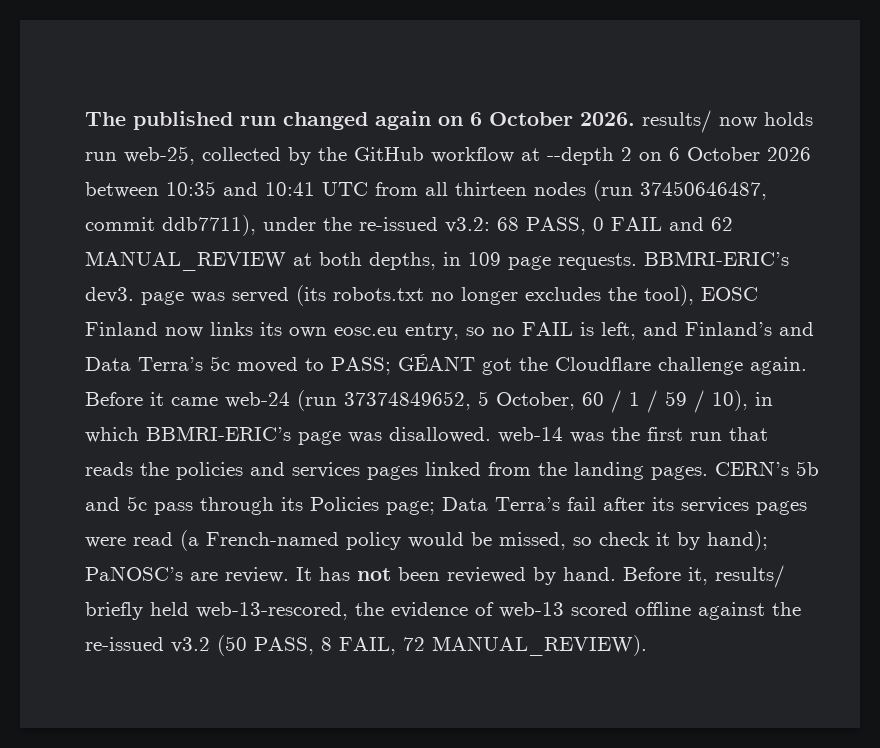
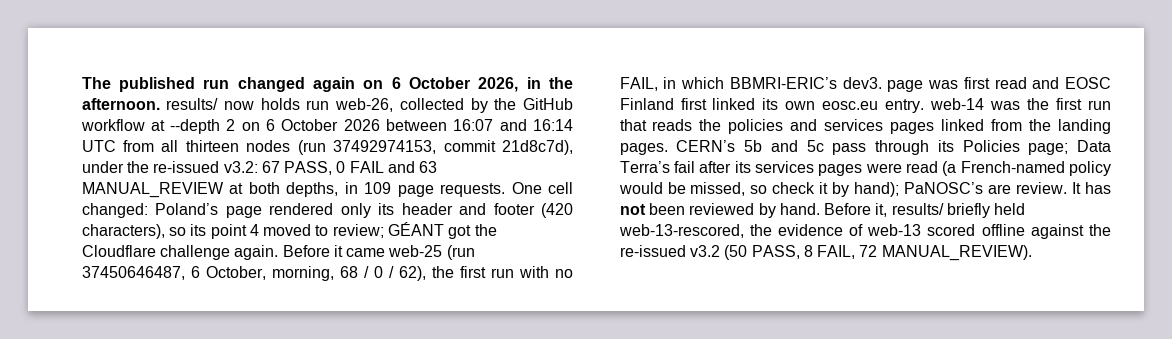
- The published run changed again on 6 October 2026. results/ now holds run web-25, collected by the GitHub workflow at --depth 2 on 6 October 2026 between 10:35 and 10:41 UTC from all thirteen nodes (run 37450646487, commit ddb7711), under the re-issued v3.2: 68 PASS, 0 FAIL and 62 MANUAL_REVIEW at both depths, in 109 page requests.
+ The published run changed again on 6 October 2026, in the afternoon. results/ now holds run web-26, collected by the GitHub workflow at --depth 2 on 6 October 2026 between 16:07 and 16:14 UTC from all thirteen nodes (run 37492974153, commit 21d8c7d), under the re-issued v3.2: 67 PASS, 0 FAIL and 63 MANUAL_REVIEW at both depths, in 109 page requests.
- BBMRI-ERIC’s dev3. page was served (its robots.txt no longer excludes the tool), EOSC Finland now links its own eosc.eu entry, so no FAIL is left, and Finland’s and Data Terra’s 5c moved to PASS; GÉANT got the Cloudflare challenge again.
+ One cell changed: Poland’s page rendered only its header and footer (420 characters), so its point 4 moved to review; GÉANT got the Cloudflare challenge again.
- Before it came web-24 (run 37374849652, 5 October, 60 / 1 / 59 / 10), in which BBMRI-ERIC’s page was disallowed. web-14 was the first run that reads the policies and services pages linked from the landing pages.
+ Before it came web-25 (run 37450646487, 6 October, morning, 68 / 0 / 62), the first run with no FAIL, in which BBMRI-ERIC’s dev3. page was first read and EOSC Finland first linked its own eosc.eu entry. web-14 was the first run that reads the policies and services pages linked from the landing pages.

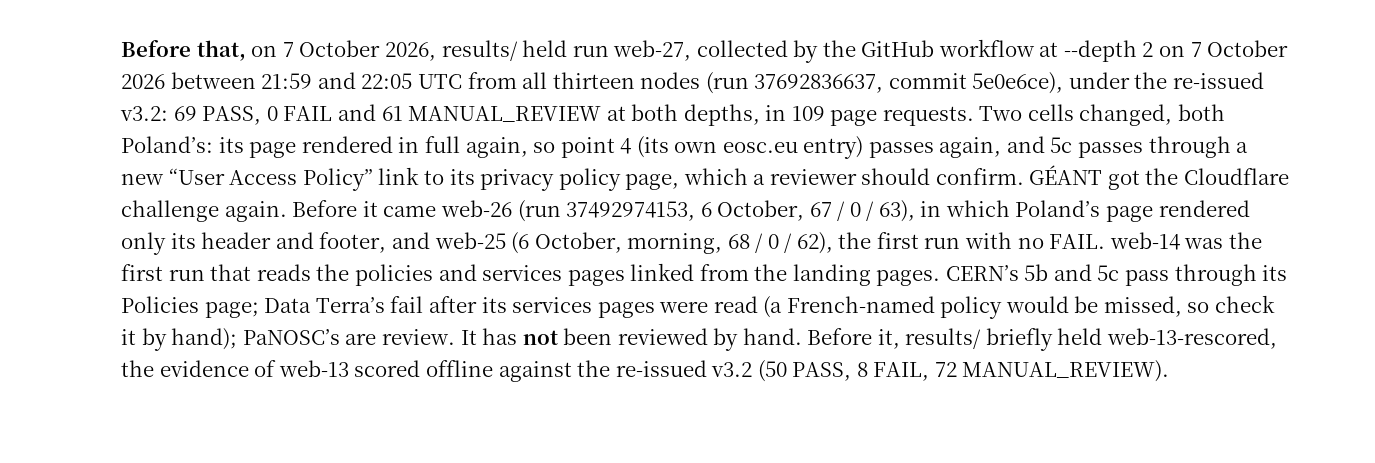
- The published run changed again on 6 October 2026, in the afternoon. results/ now holds run web-26, collected by the GitHub workflow at --depth 2 on 6 October 2026 between 16:07 and 16:14 UTC from all thirteen nodes (run 37492974153, commit 21d8c7d), under the re-issued v3.2: 67 PASS, 0 FAIL and 63 MANUAL_REVIEW at both depths, in 109 page requests.
+ Before that, on 7 October 2026, results/ held run web-27, collected by the GitHub workflow at --depth 2 on 7 October 2026 between 21:59 and 22:05 UTC from all thirteen nodes (run 37692836637, commit 5e0e6ce), under the re-issued v3.2: 69 PASS, 0 FAIL and 61 MANUAL_REVIEW at both depths, in 109 page requests.
- One cell changed: Poland’s page rendered only its header and footer (420 characters), so its point 4 moved to review; GÉANT got the Cloudflare challenge again.
+ Two cells changed, both Poland’s: its page rendered in full again, so point 4 (its own eosc.eu entry) passes again, and 5c passes through a new “User Access Policy” link to its privacy policy page, which a reviewer should confirm. GÉANT got the Cloudflare challenge again.
- Before it came web-25 (run 37450646487, 6 October, morning, 68 / 0 / 62), the first run with no FAIL, in which BBMRI-ERIC’s dev3. page was first read and EOSC Finland first linked its own eosc.eu entry. web-14 was the first run that reads the policies and services pages linked from the landing pages.
+ Before it came web-26 (run 37492974153, 6 October, 67 / 0 / 63), in which Poland’s page rendered only its header and footer, and web-25 (6 October, morning, 68 / 0 / 62), the first run with no FAIL. web-14 was the first run that reads the policies and services pages linked from the landing pages.

